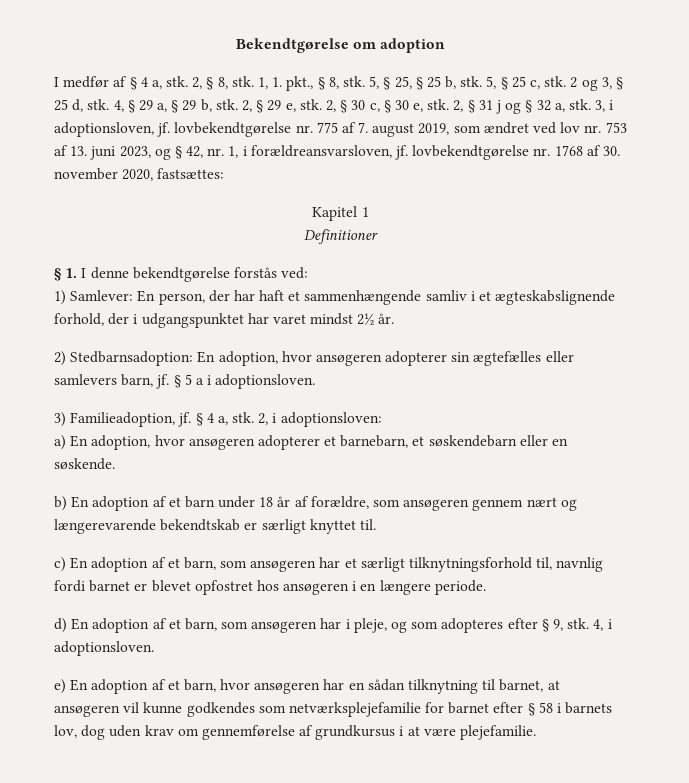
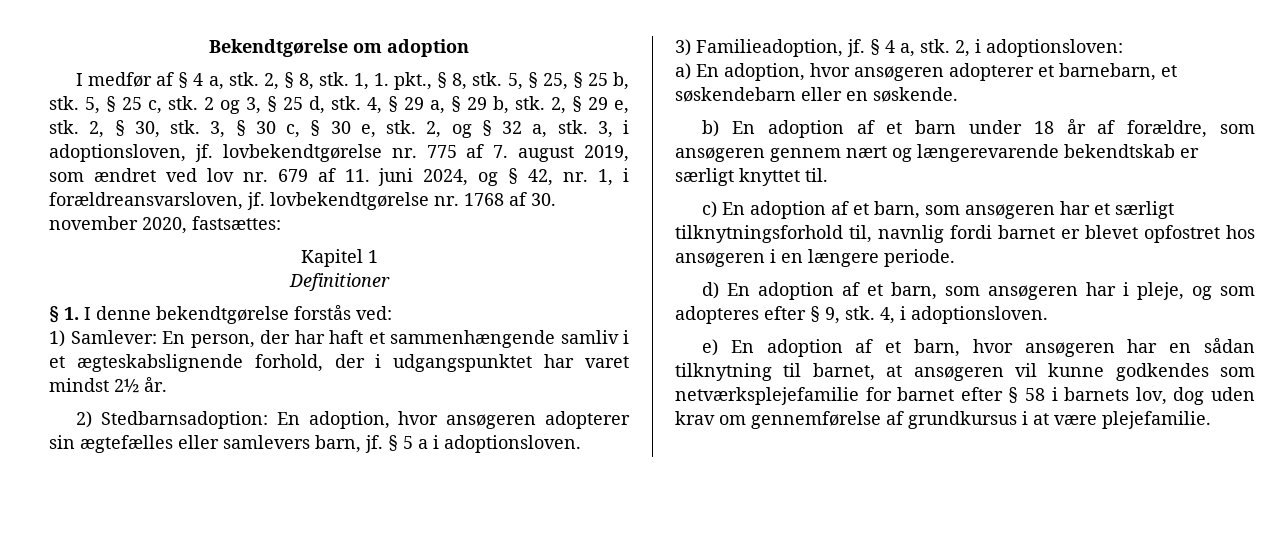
- 2, § 30 c, § 30 e, stk.
+ 2, § 30, stk. 3, § 30 c, § 30 e, stk.
- 2, § 31 j og § 32 a, stk.
+ 2, og § 32 a, stk.
- 3, i adoptionsloven, jf. lovbekendtgørelse nr. 775 af 7. august 2019, som ændret ved lov nr. 753 af 13. juni 2023, og § 42, nr. 1, i forældreansvarsloven, jf. lovbekendtgørelse nr. 1768 af 30. november 2020, fastsættes:
+ 3, i adoptionsloven, jf. lovbekendtgørelse nr. 775 af 7. august 2019, som ændret ved lov nr. 679 af 11. juni 2024, og § 42, nr. 1, i forældreansvarsloven, jf. lovbekendtgørelse nr. 1768 af 30. november 2020, fastsættes:

